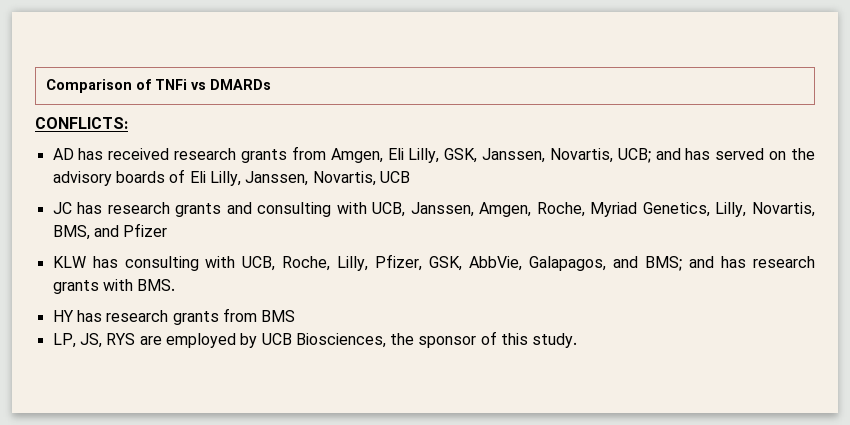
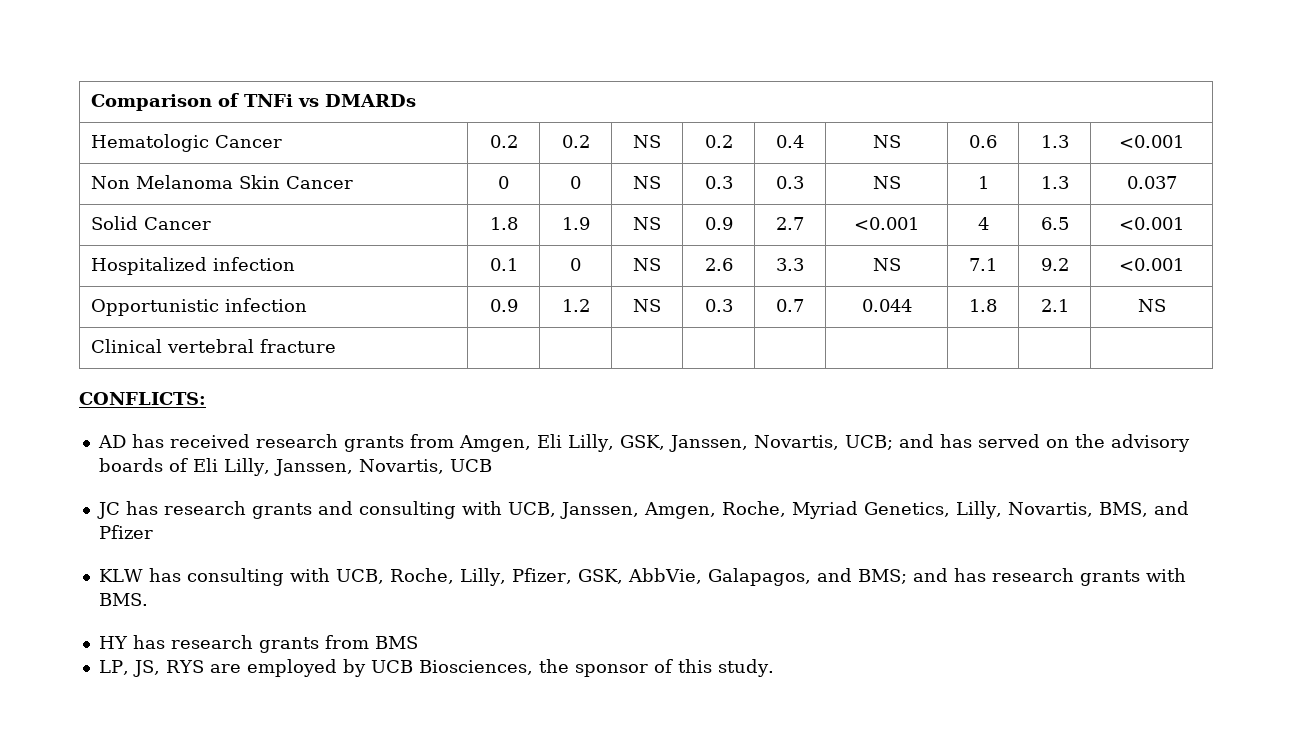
+ Hematologic Cancer | 0.2 | 0.2 | NS | 0.2 | 0.4 | NS | 0.6 | 1.3 | <0.001
+ Non Melanoma Skin Cancer | 0 | 0 | NS | 0.3 | 0.3 | NS | 1 | 1.3 | 0.037
+ Solid Cancer | 1.8 | 1.9 | NS | 0.9 | 2.7 | <0.001 | 4 | 6.5 | <0.001
+ Hospitalized infection | 0.1 | 0 | NS | 2.6 | 3.3 | NS | 7.1 | 9.2 | <0.001
+ Opportunistic infection | 0.9 | 1.2 | NS | 0.3 | 0.7 | 0.044 | 1.8 | 2.1 | NS
+ Clinical vertebral fracture | | | | | | | | |

